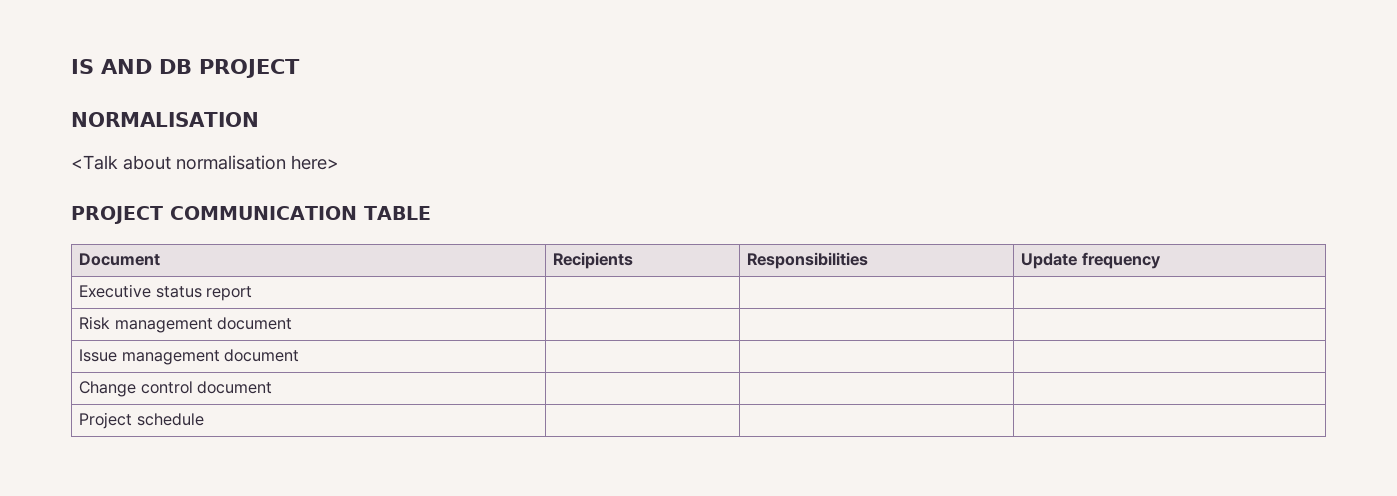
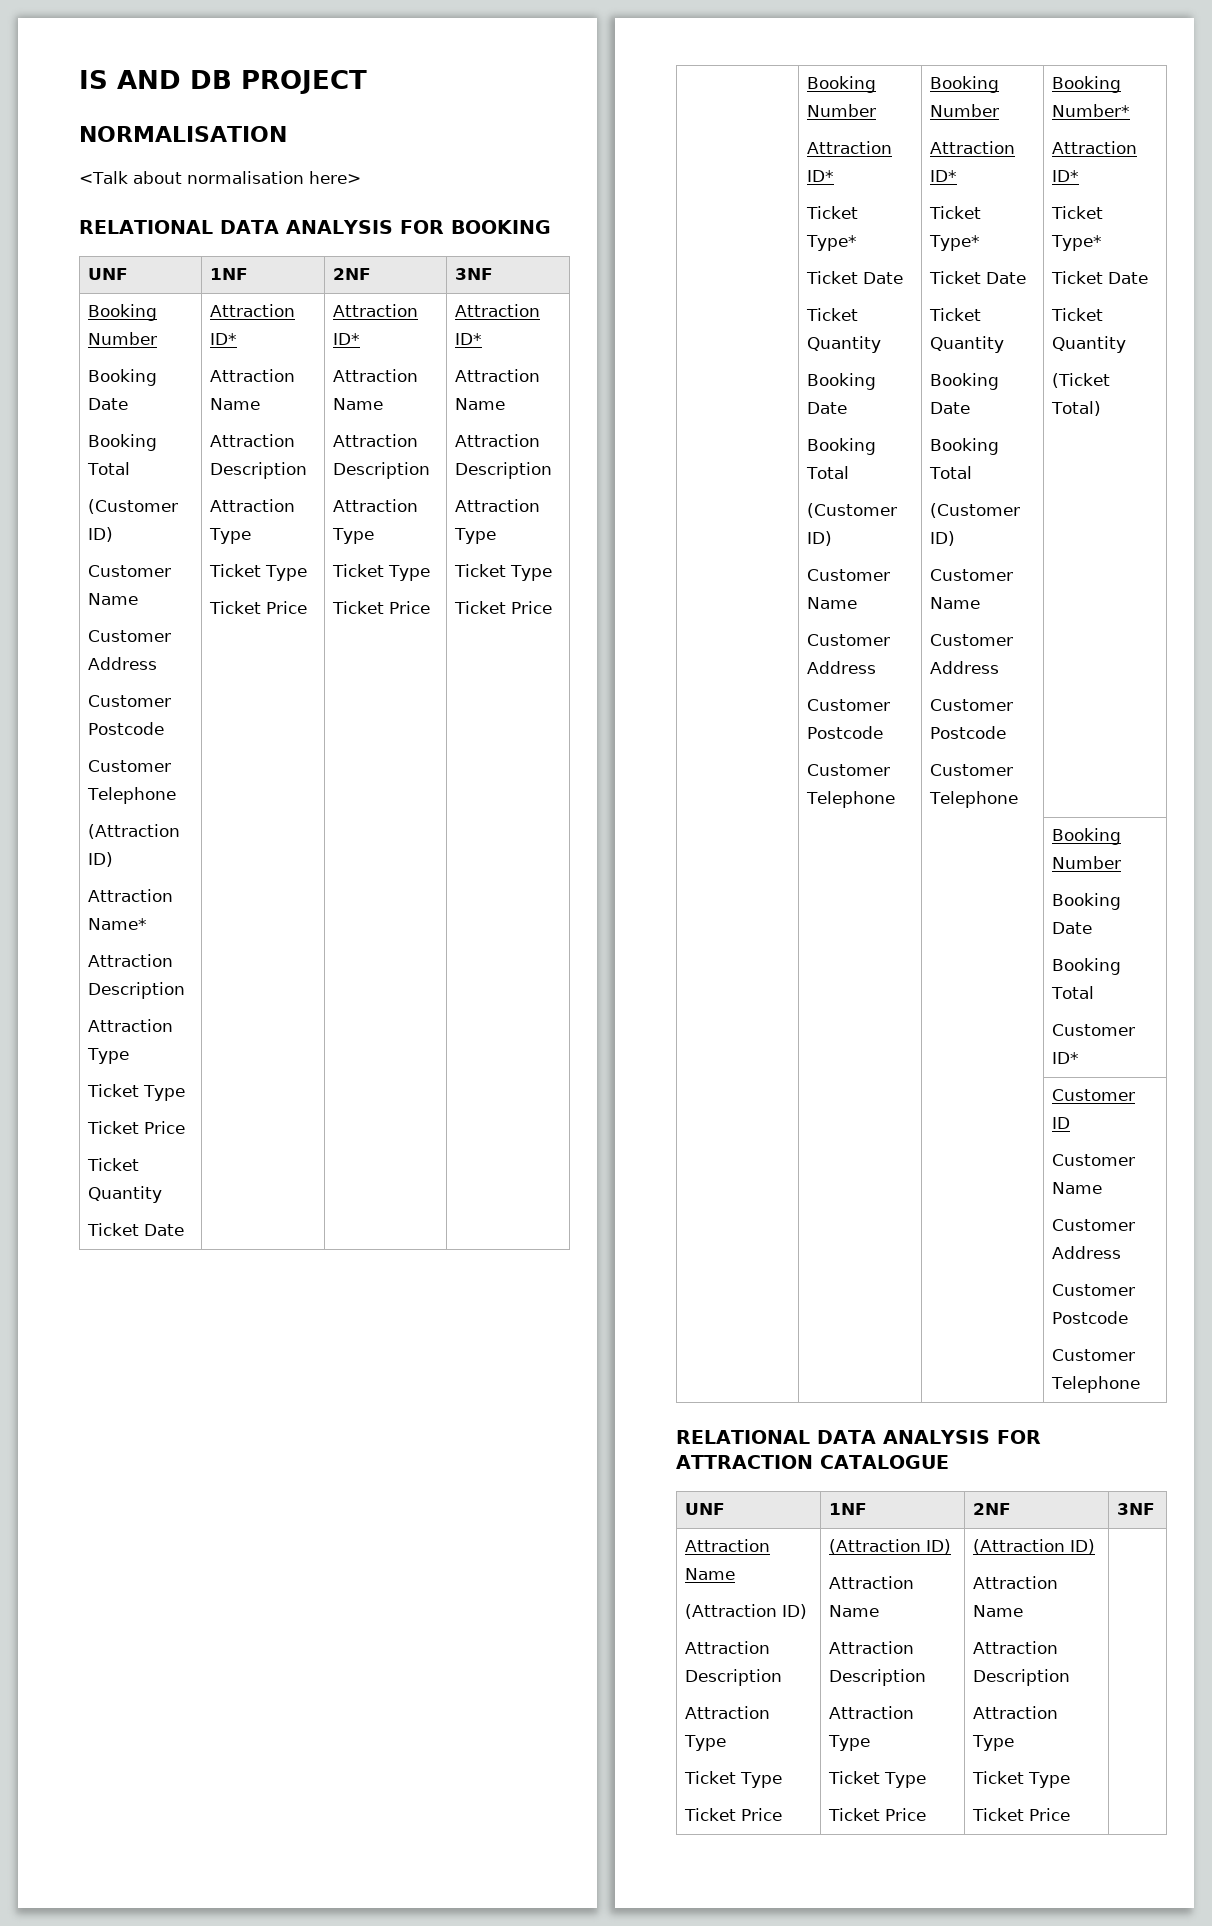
- PROJECT COMMUNICATION TABLE
- Document | Recipients | Responsibilities | Update frequency
- Executive status report | | |
- Risk management document | | |
- Issue management document | | |
- Change control document | | |
- Project schedule | | |
+ RELATIONAL DATA ANALYSIS FOR BOOKING
+ UNF | 1NF | 2NF | 3NF
+ Booking Number
+ Booking Date
+ Booking Total
+ (Customer ID)
+ Customer Name
+ Customer Address
+ Customer Postcode
+ Customer Telephone
+ (Attraction ID)
+ Attraction Name*
+ Attraction Description
+ Attraction Type
+ Ticket Type
+ Ticket Price
+ Ticket Quantity
+ Ticket Date | Attraction ID*
+ Attraction Name
+ Attraction Description
+ Attraction Type
+ Ticket Type
+ Ticket Price | Attraction ID*
+ Attraction Name
+ Attraction Description
+ Attraction Type
+ Ticket Type
+ Ticket Price | Attraction ID*
+ Attraction Name
+ Attraction Description
+ Attraction Type
+ Ticket Type
+ Ticket Price
+ | Booking Number
+ Attraction ID*
+ Ticket Type*
+ Ticket Date
+ Ticket Quantity
+ Booking Date
+ Booking Total
+ (Customer ID)
+ Customer Name
+ Customer Address
+ Customer Postcode
+ Customer Telephone | Booking Number
+ Attraction ID*
+ Ticket Type*
+ Ticket Date
+ Ticket Quantity
+ Booking Date
+ Booking Total
+ (Customer ID)
+ Customer Name
+ Customer Address
+ Customer Postcode
+ Customer Telephone | Booking Number*
+ Attraction ID*
+ Ticket Type*
+ Ticket Date
+ Ticket Quantity
+ (Ticket Total)
+ | | | Booking Number
+ Booking Date
+ Booking Total
+ Customer ID*
+ | | | Customer ID
+ Customer Name
+ Customer Address
+ Customer Postcode
+ Customer Telephone
+ RELATIONAL DATA ANALYSIS FOR ATTRACTION CATALOGUE
+ UNF | 1NF | 2NF | 3NF
+ Attraction Name
+ (Attraction ID)
+ Attraction Description
+ Attraction Type
+ Ticket Type
+ Ticket Price | (Attraction ID)
+ Attraction Name
+ Attraction Description
+ Attraction Type
+ Ticket Type
+ Ticket Price | (Attraction ID)
+ Attraction Name
+ Attraction Description
+ Attraction Type
+ Ticket Type
+ Ticket Price |

